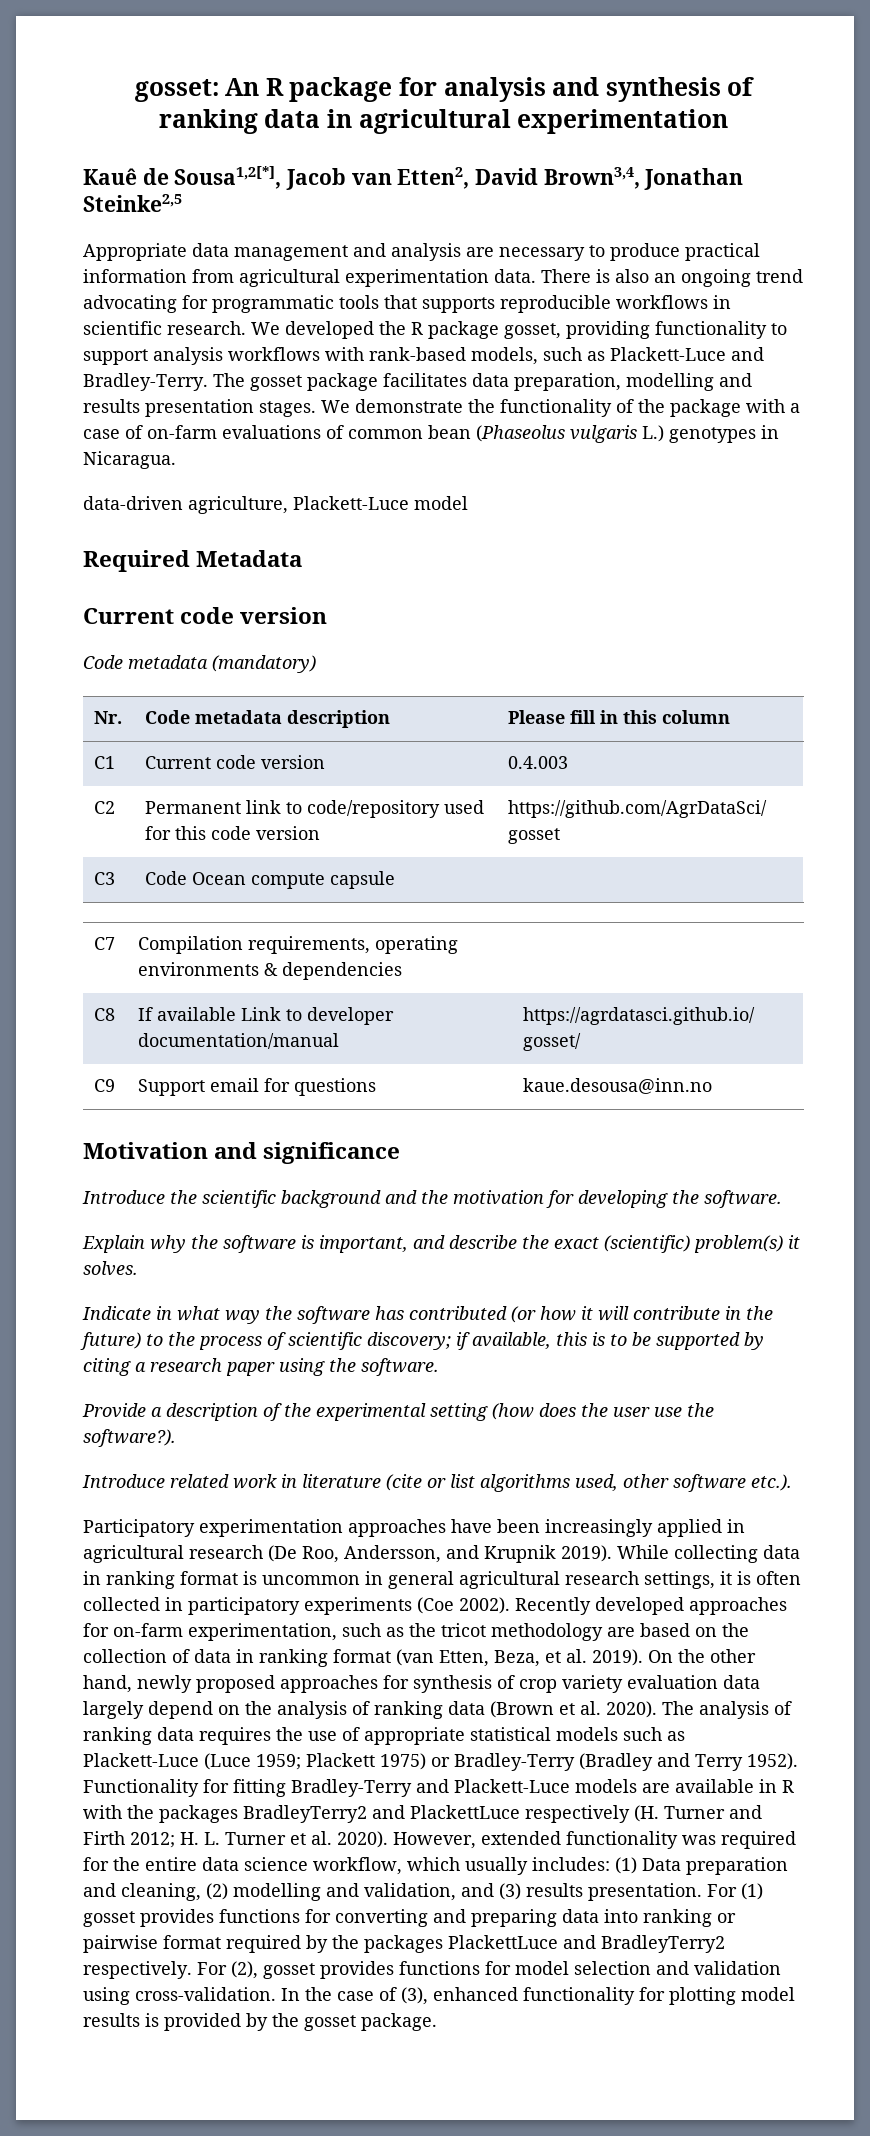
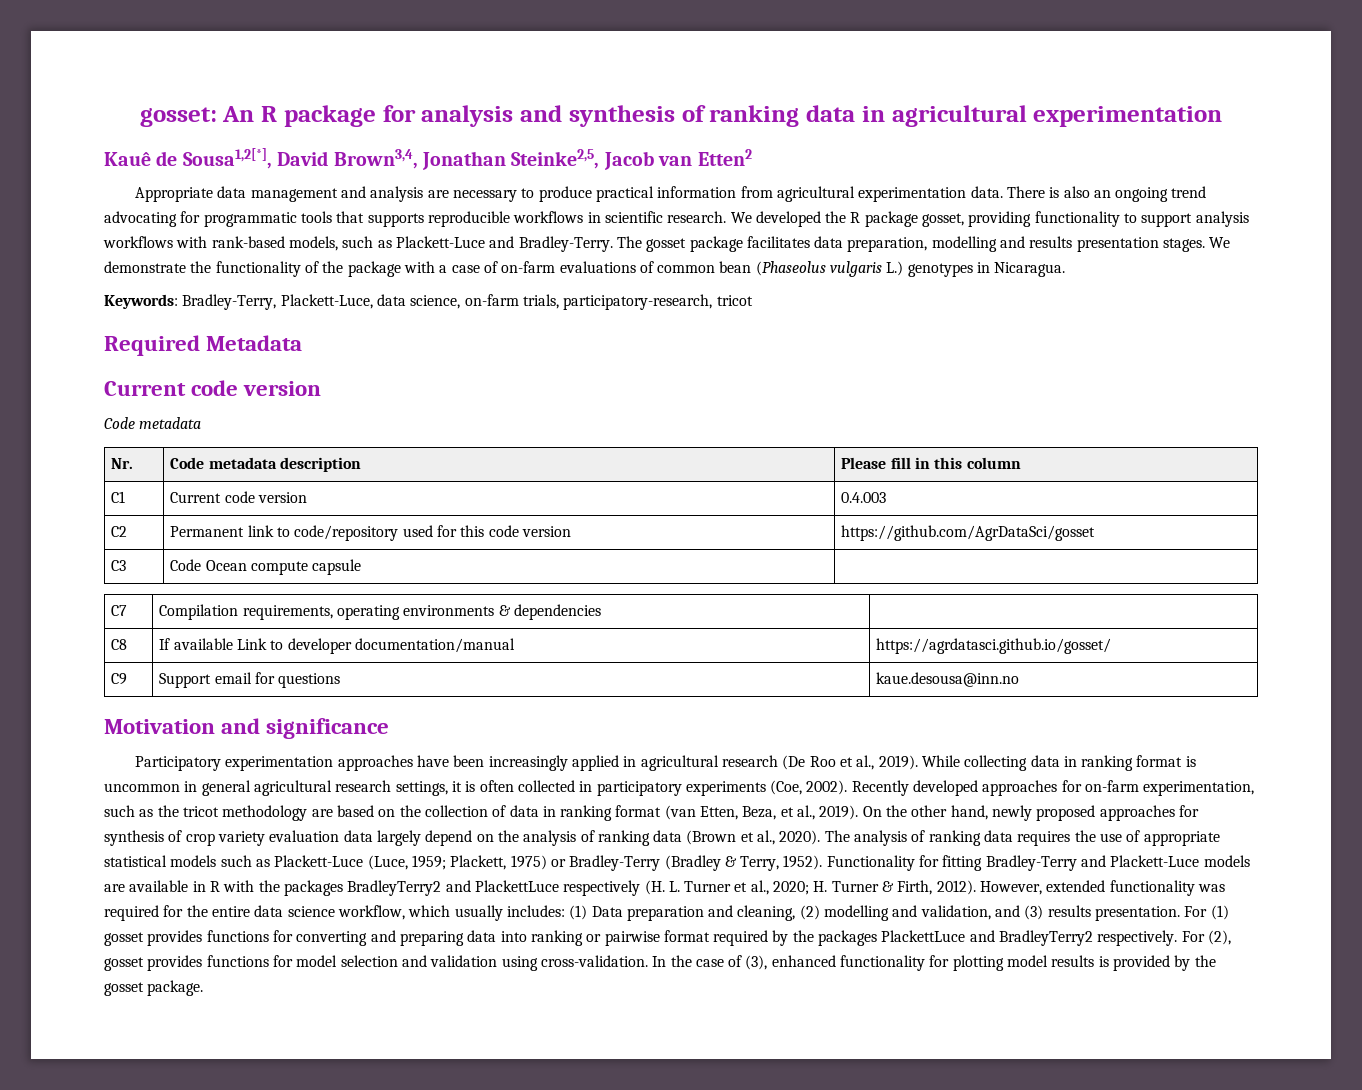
- Kauê de Sousa1,2[*], Jacob van Etten2, David Brown3,4, Jonathan Steinke2,5
+ Kauê de Sousa1,2[*], David Brown3,4, Jonathan Steinke2,5, Jacob van Etten2
- data-driven agriculture, Plackett-Luce model
+ Keywords: Bradley-Terry, Plackett-Luce, data science, on-farm trials, participatory-research, tricot
  Required Metadata
  Current code version
- Code metadata (mandatory)
+ Code metadata
- Introduce the scientific background and the motivation for developing the software.
- Explain why the software is important, and describe the exact (scientific) problem(s) it solves.
- Indicate in what way the software has contributed (or how it will contribute in the future) to the process of scientific discovery; if available, this is to be supported by citing a research paper using the software.
- Provide a description of the experimental setting (how does the user use the software?).
- Introduce related work in literature (cite or list algorithms used, other software etc.).
- Participatory experimentation approaches have been increasingly applied in agricultural research (De Roo, Andersson, and Krupnik 2019).
+ Participatory experimentation approaches have been increasingly applied in agricultural research (De Roo et al., 2019).
- While collecting data in ranking format is uncommon in general agricultural research settings, it is often collected in participatory experiments (Coe 2002).
+ While collecting data in ranking format is uncommon in general agricultural research settings, it is often collected in participatory experiments (Coe, 2002).
- Recently developed approaches for on-farm experimentation, such as the tricot methodology are based on the collection of data in ranking format (van Etten, Beza, et al. 2019).
+ Recently developed approaches for on-farm experimentation, such as the tricot methodology are based on the collection of data in ranking format (van Etten, Beza, et al., 2019).
- On the other hand, newly proposed approaches for synthesis of crop variety evaluation data largely depend on the analysis of ranking data (Brown et al. 2020).
+ On the other hand, newly proposed approaches for synthesis of crop variety evaluation data largely depend on the analysis of ranking data (Brown et al., 2020).
- The analysis of ranking data requires the use of appropriate statistical models such as Plackett-Luce (Luce 1959; Plackett 1975) or Bradley-Terry (Bradley and Terry 1952).
+ The analysis of ranking data requires the use of appropriate statistical models such as Plackett-Luce (Luce, 1959; Plackett, 1975) or Bradley-Terry (Bradley & Terry, 1952).
- Functionality for fitting Bradley-Terry and Plackett-Luce models are available in R with the packages BradleyTerry2 and PlackettLuce respectively (H. Turner and Firth 2012; H. L. Turner et al. 2020).
+ Functionality for fitting Bradley-Terry and Plackett-Luce models are available in R with the packages BradleyTerry2 and PlackettLuce respectively (H. L. Turner et al., 2020; H. Turner & Firth, 2012).

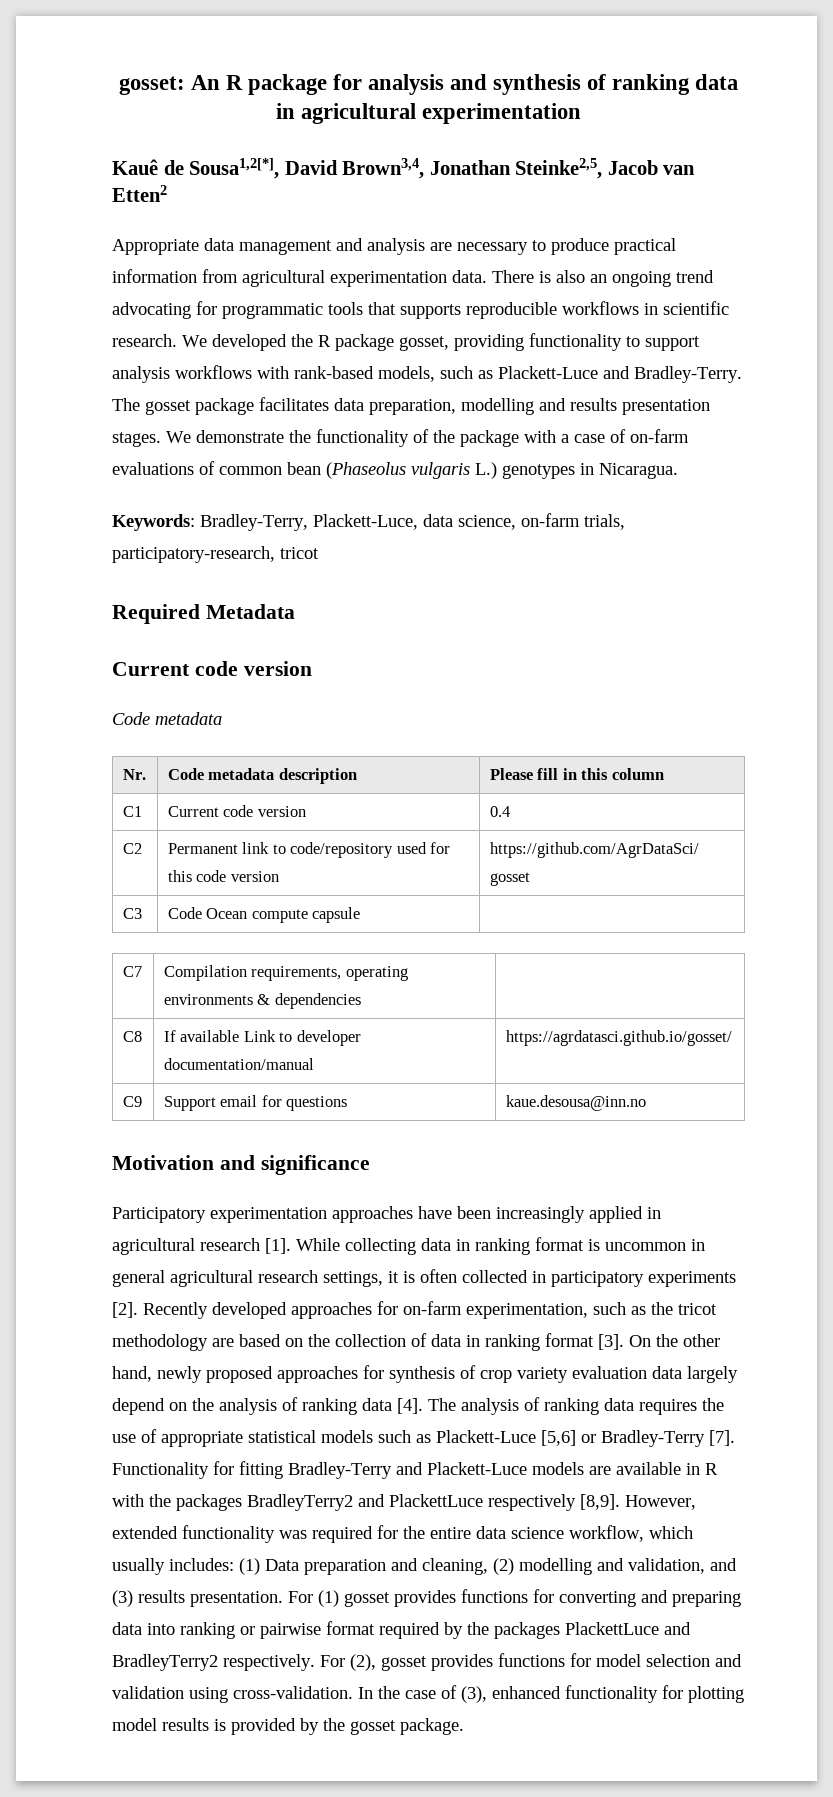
- C1 | Current code version | 0.4.003
+ C1 | Current code version | 0.4
- Participatory experimentation approaches have been increasingly applied in agricultural research (De Roo et al., 2019).
+ Participatory experimentation approaches have been increasingly applied in agricultural research [1].
- While collecting data in ranking format is uncommon in general agricultural research settings, it is often collected in participatory experiments (Coe, 2002).
+ While collecting data in ranking format is uncommon in general agricultural research settings, it is often collected in participatory experiments [2].
- Recently developed approaches for on-farm experimentation, such as the tricot methodology are based on the collection of data in ranking format (van Etten, Beza, et al., 2019).
+ Recently developed approaches for on-farm experimentation, such as the tricot methodology are based on the collection of data in ranking format [3].
- On the other hand, newly proposed approaches for synthesis of crop variety evaluation data largely depend on the analysis of ranking data (Brown et al., 2020).
+ On the other hand, newly proposed approaches for synthesis of crop variety evaluation data largely depend on the analysis of ranking data [4].
- The analysis of ranking data requires the use of appropriate statistical models such as Plackett-Luce (Luce, 1959; Plackett, 1975) or Bradley-Terry (Bradley & Terry, 1952).
+ The analysis of ranking data requires the use of appropriate statistical models such as Plackett-Luce [5,6] or Bradley-Terry [7].
- Functionality for fitting Bradley-Terry and Plackett-Luce models are available in R with the packages BradleyTerry2 and PlackettLuce respectively (H. L. Turner et al., 2020; H. Turner & Firth, 2012).
+ Functionality for fitting Bradley-Terry and Plackett-Luce models are available in R with the packages BradleyTerry2 and PlackettLuce respectively [8,9].

